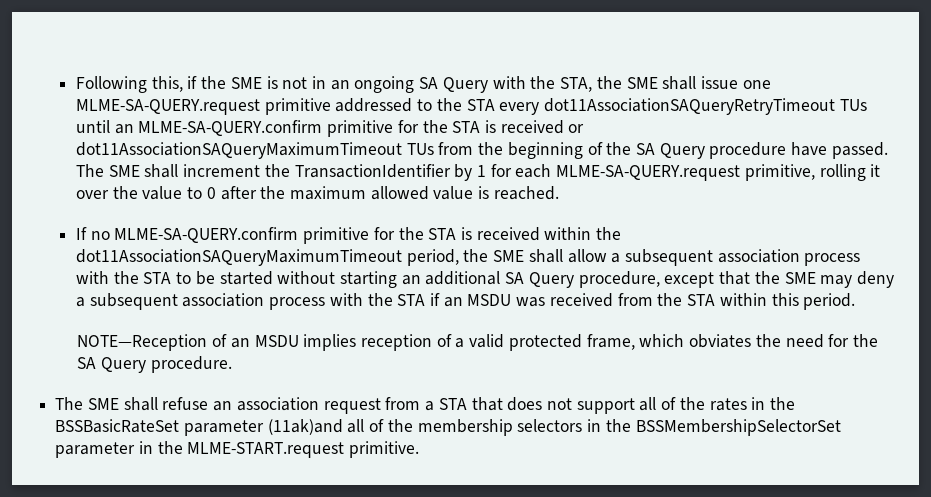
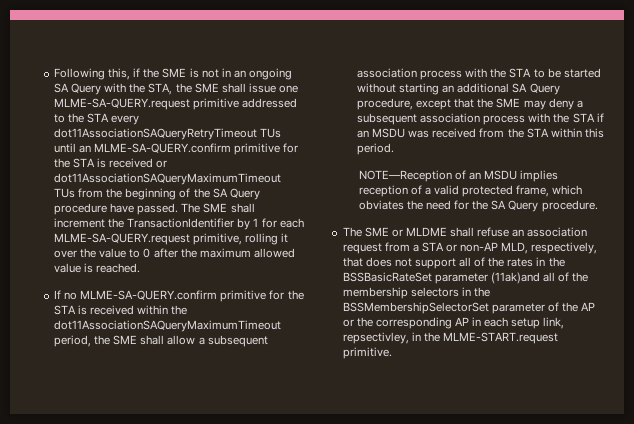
- The SME shall refuse an association request from a STA that does not support all of the rates in the BSSBasicRateSet parameter (11ak)and all of the membership selectors in the BSSMembershipSelectorSet parameter in the MLME-START.request primitive.
+ The SME or MLDME shall refuse an association request from a STA or non-AP MLD, respectively, that does not support all of the rates in the BSSBasicRateSet parameter (11ak)and all of the membership selectors in the BSSMembershipSelectorSet parameter of the AP or the corresponding AP in each setup link, repsectivley, in the MLME-START.request primitive.

